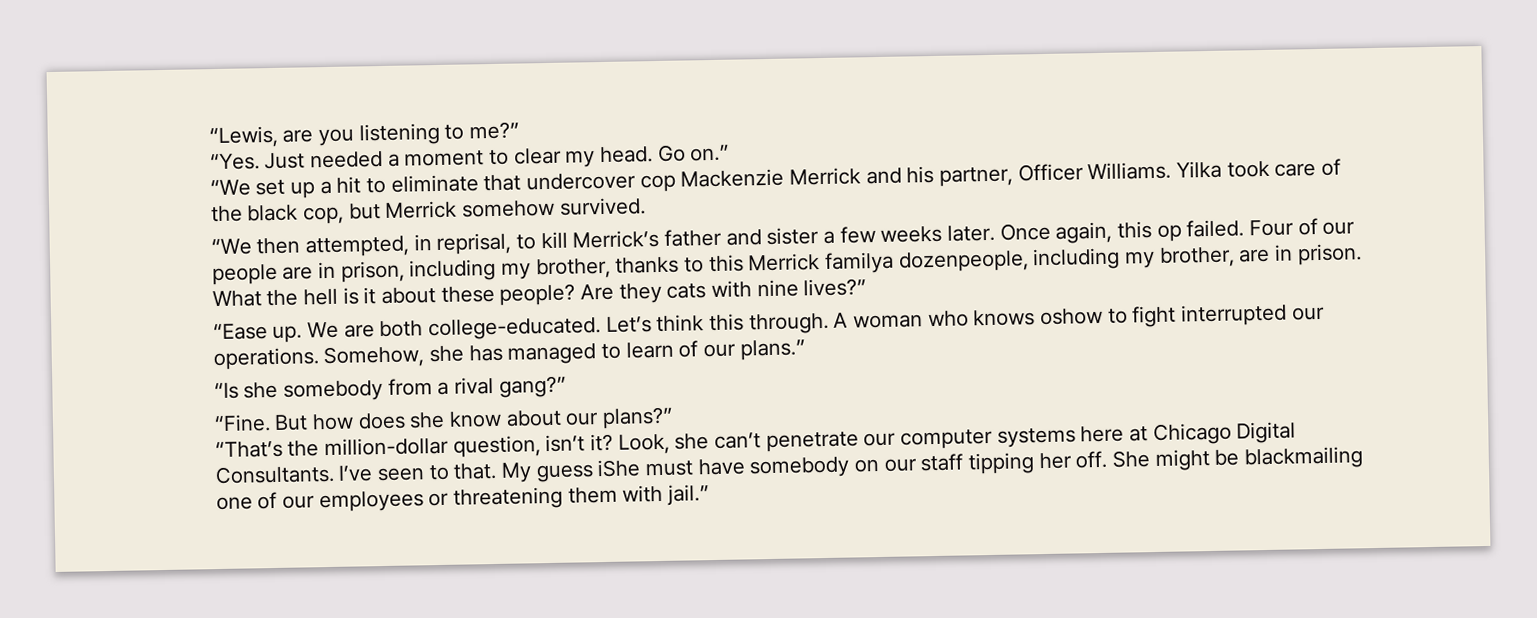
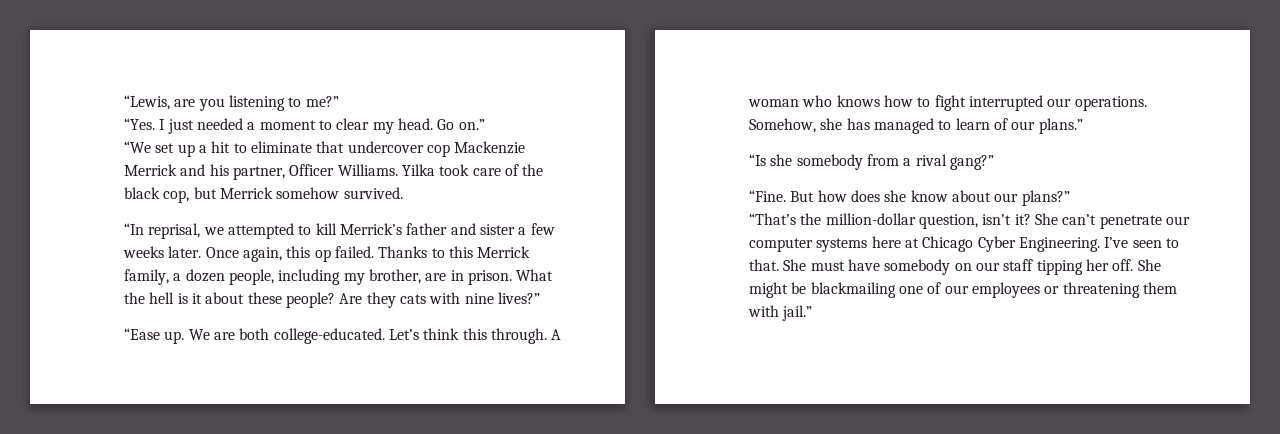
- “Yes. Just needed a moment to clear my head.
+ “Yes. I just needed a moment to clear my head.
- “We then attempted, in reprisal, to kill Merrick’s father and sister a few weeks later.
+ “In reprisal, we attempted to kill Merrick’s father and sister a few weeks later.
- Four of our people are in prison, including my brother, thanks to this Merrick familya dozenpeople, including my brother, are in prison.
+ Thanks to this Merrick family, a dozen people, including my brother, are in prison.
- A woman who knows oshow to fight interrupted our operations.
+ A woman who knows how to fight interrupted our operations.
- Look, she can’t penetrate our computer systems here at Chicago Digital Consultants.
+ She can’t penetrate our computer systems here at Chicago Cyber Engineering.
- My guess iShe must have somebody on our staff tipping her off.
+ She must have somebody on our staff tipping her off.

